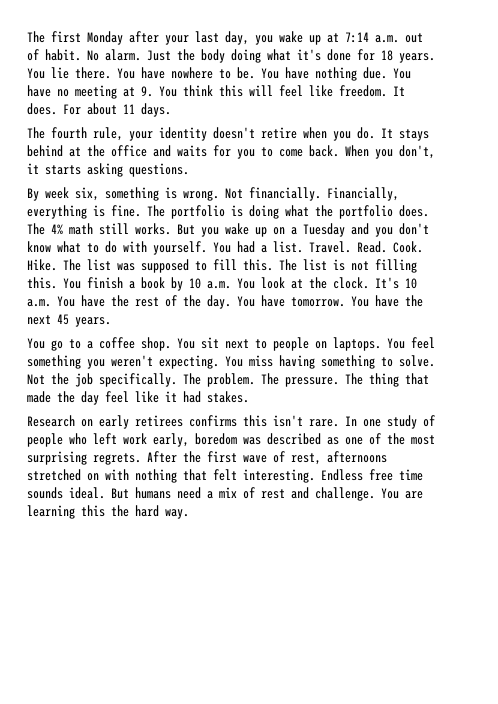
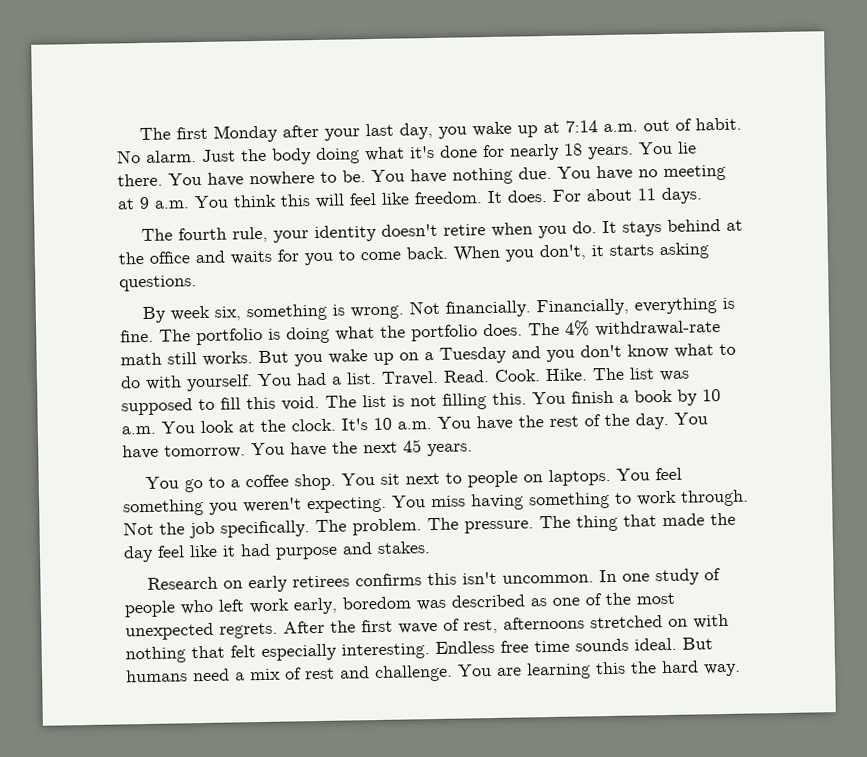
- Just the body doing what it's done for 18 years.
+ Just the body doing what it's done for nearly 18 years.
- You have no meeting at 9. You think this will feel like freedom.
+ You have no meeting at 9 a.m. You think this will feel like freedom.
- The 4% math still works.
+ The 4% withdrawal-rate math still works.
- The list was supposed to fill this.
+ The list was supposed to fill this void.
- You miss having something to solve.
+ You miss having something to work through.
- The thing that made the day feel like it had stakes.
+ The thing that made the day feel like it had purpose and stakes.
- Research on early retirees confirms this isn't rare.
+ Research on early retirees confirms this isn't uncommon.
- In one study of people who left work early, boredom was described as one of the most surprising regrets.
+ In one study of people who left work early, boredom was described as one of the most unexpected regrets.
- After the first wave of rest, afternoons stretched on with nothing that felt interesting.
+ After the first wave of rest, afternoons stretched on with nothing that felt especially interesting.

